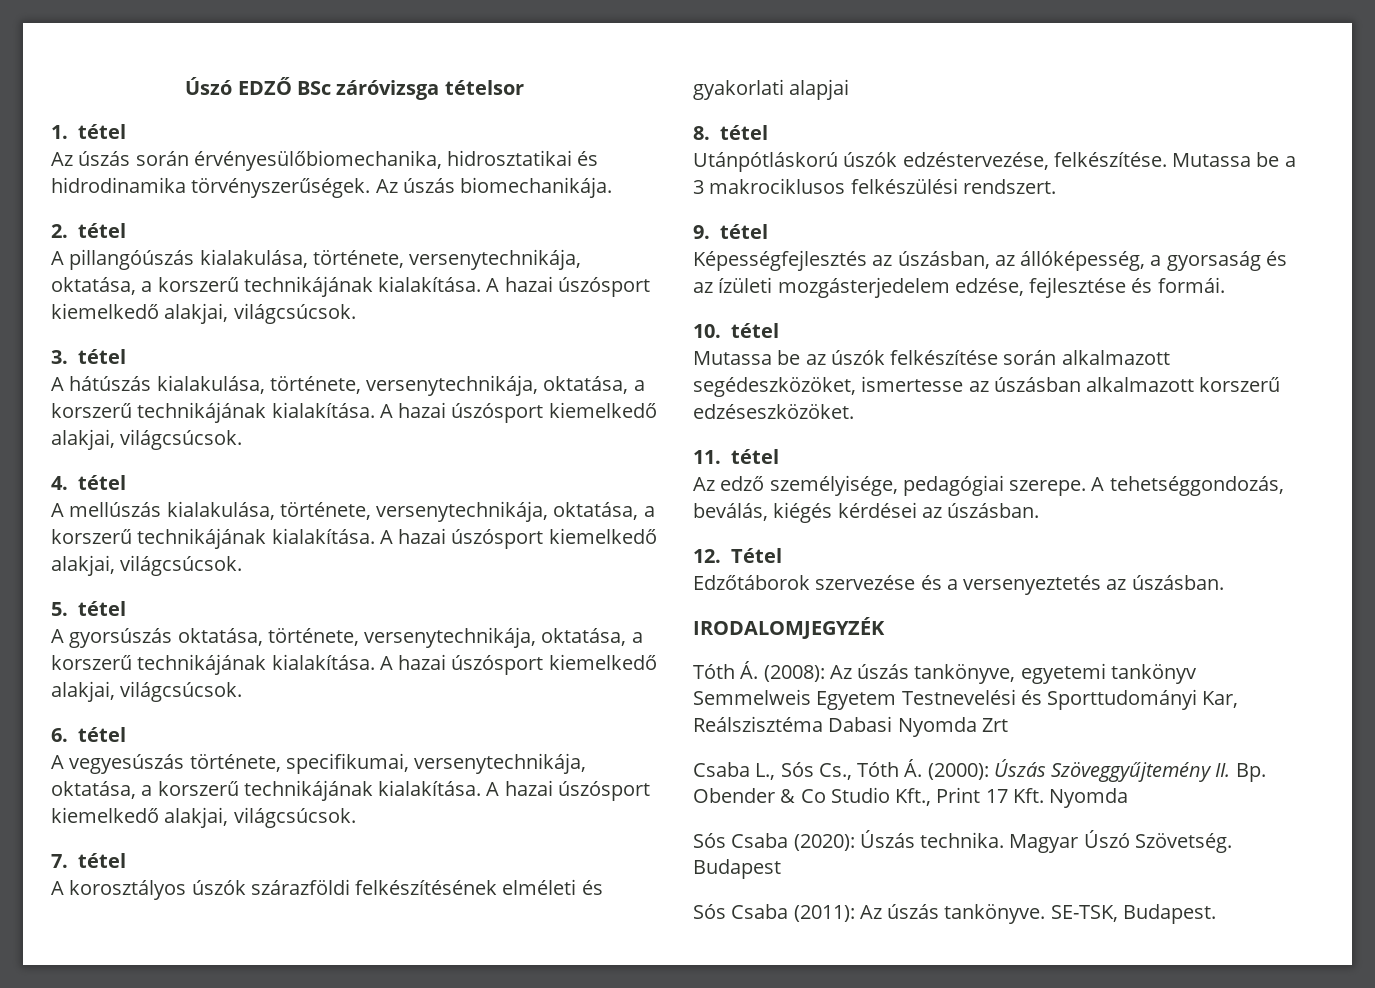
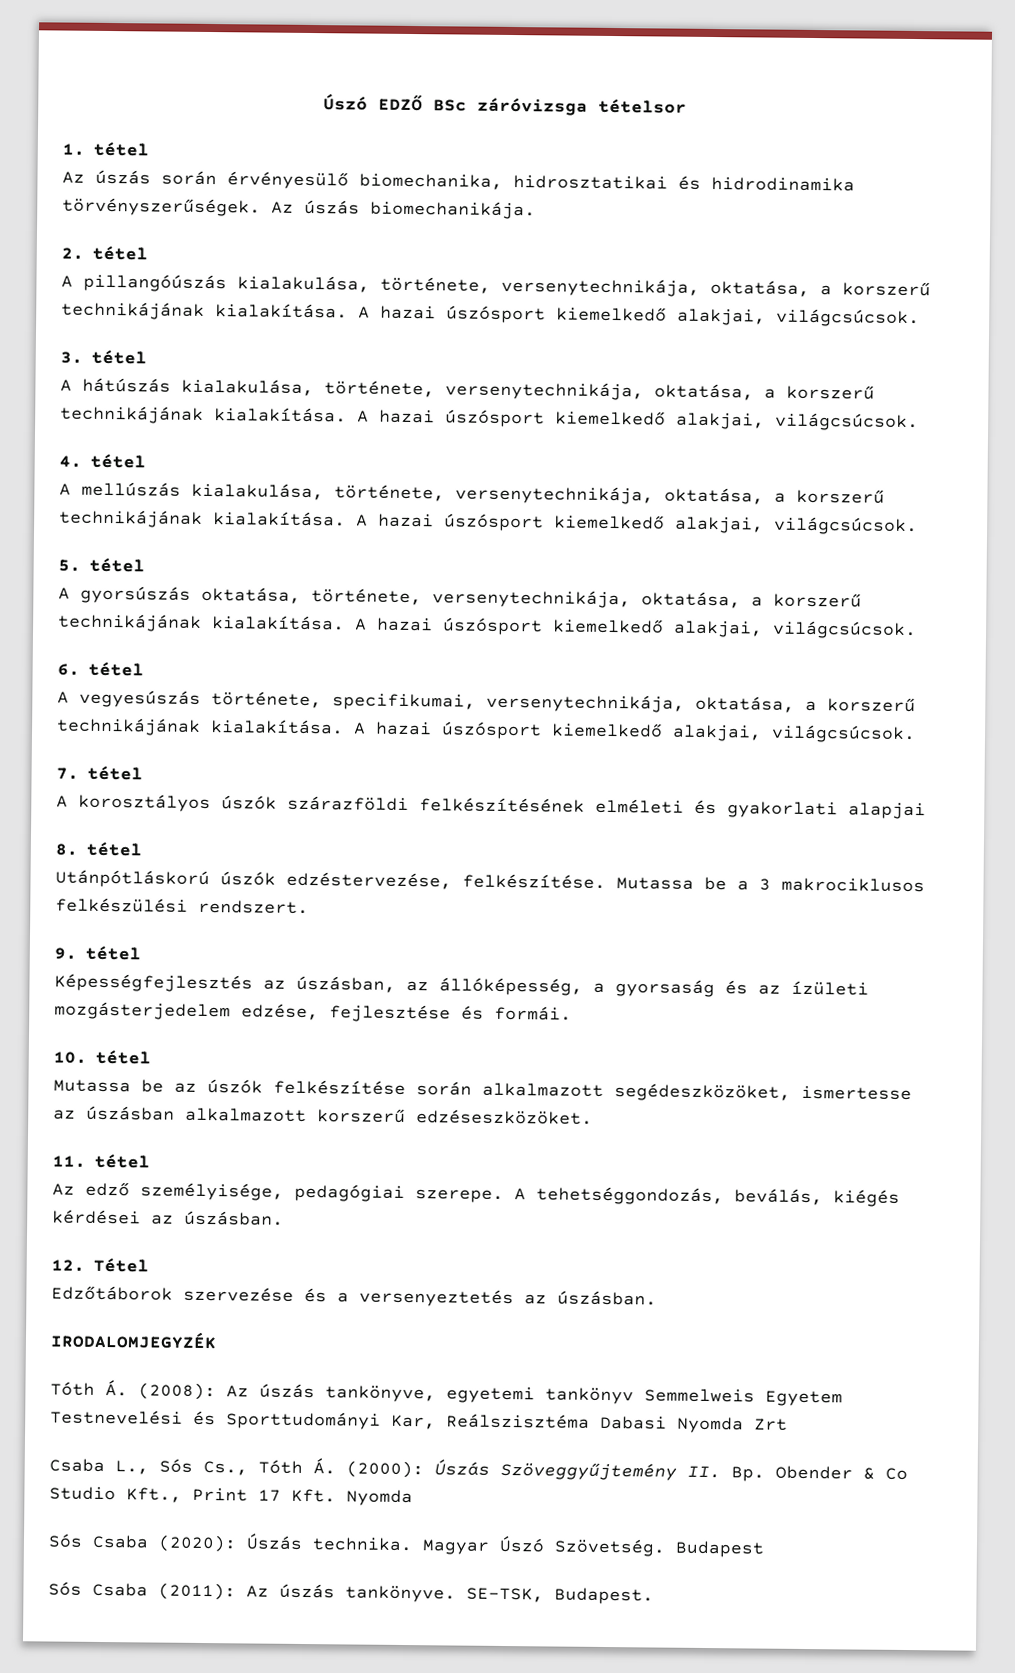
- Az úszás során érvényesülőbiomechanika, hidrosztatikai és hidrodinamika törvényszerűségek.
+ Az úszás során érvényesülő biomechanika, hidrosztatikai és hidrodinamika törvényszerűségek.

